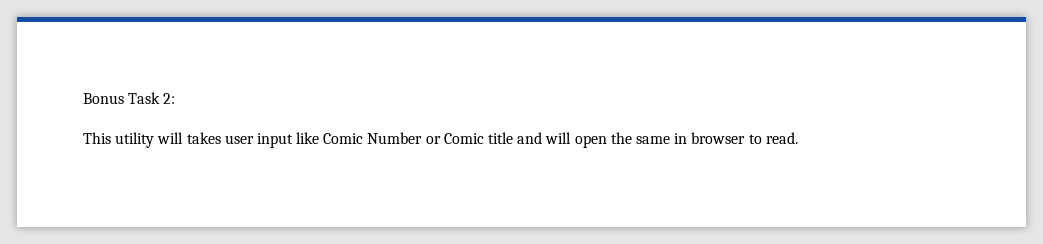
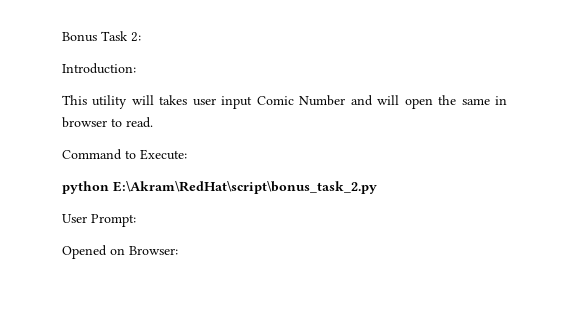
+ Introduction:
- This utility will takes user input like Comic Number or Comic title and will open the same in browser to read.
+ This utility will takes user input Comic Number and will open the same in browser to read.
+ Command to Execute:
+ python E:\Akram\RedHat\script\bonus_task_2.py
+ User Prompt:
+ Opened on Browser:

